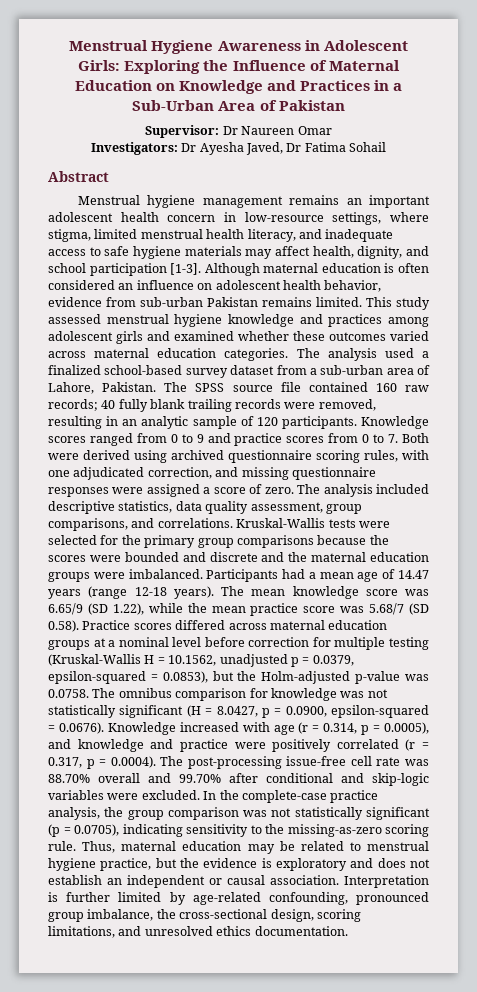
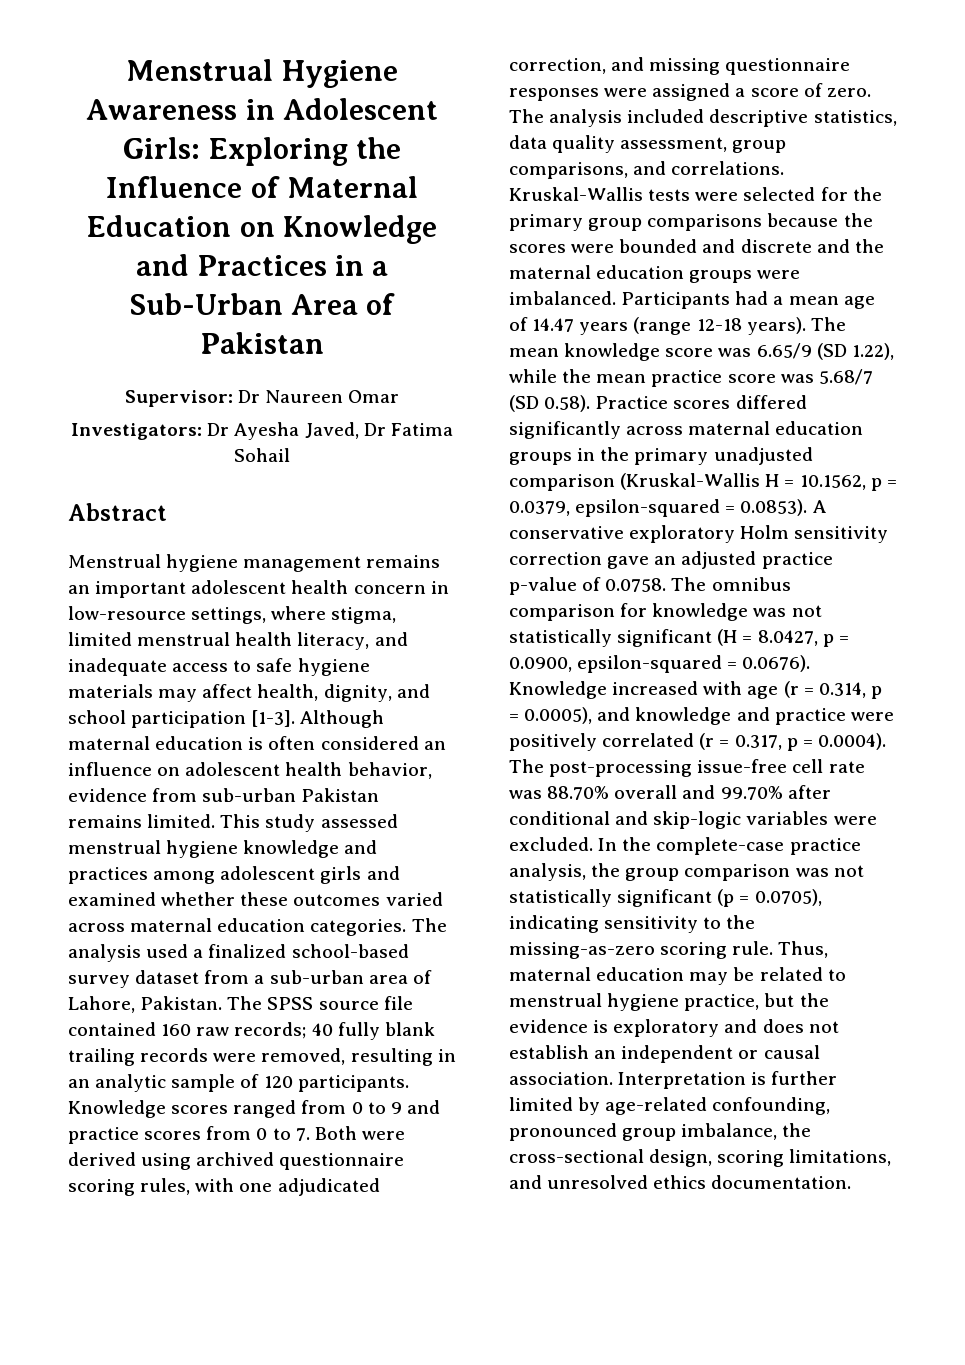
- The mean knowledge score was 6.65/9 (SD 1.22), while the mean practice score was 5.68/7 (SD 0.58). Practice scores differed across maternal education groups at a nominal level before correction for multiple testing (Kruskal-Wallis H = 10.1562, unadjusted p = 0.0379, epsilon-squared = 0.0853), but the Holm-adjusted p-value was 0.0758. The omnibus comparison for knowledge was not statistically significant (H = 8.0427, p = 0.0900, epsilon-squared = 0.0676). Knowledge increased with age (r = 0.314, p = 0.0005), and knowledge and practice were positively correlated (r = 0.317, p = 0.0004). The post-processing issue-free cell rate was 88.70% overall and 99.70% after conditional and skip-logic variables were excluded.
+ The mean knowledge score was 6.65/9 (SD 1.22), while the mean practice score was 5.68/7 (SD 0.58). Practice scores differed significantly across maternal education groups in the primary unadjusted comparison (Kruskal-Wallis H = 10.1562, p = 0.0379, epsilon-squared = 0.0853). A conservative exploratory Holm sensitivity correction gave an adjusted practice p-value of 0.0758. The omnibus comparison for knowledge was not statistically significant (H = 8.0427, p = 0.0900, epsilon-squared = 0.0676). Knowledge increased with age (r = 0.314, p = 0.0005), and knowledge and practice were positively correlated (r = 0.317, p = 0.0004). The post-processing issue-free cell rate was 88.70% overall and 99.70% after conditional and skip-logic variables were excluded.

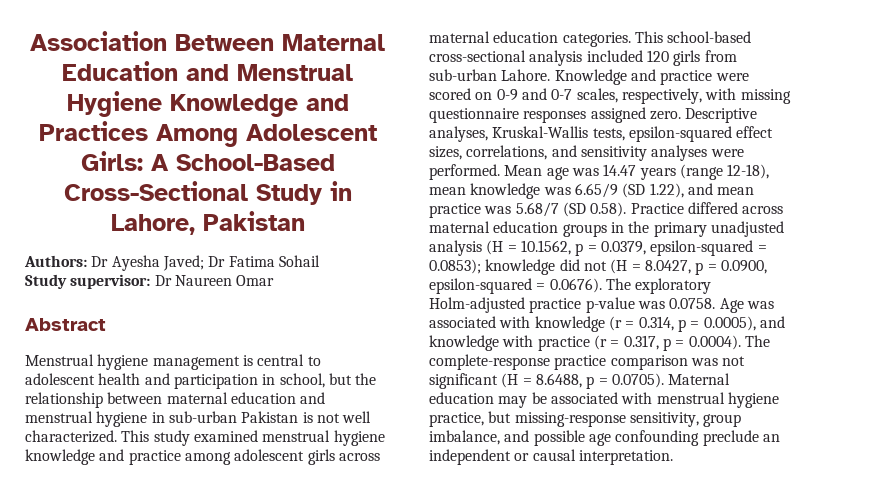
- Menstrual Hygiene Awareness in Adolescent Girls: Exploring the Influence of Maternal Education on Knowledge and Practices in a Sub-Urban Area of Pakistan
- Supervisor: Dr Naureen Omar
- Investigators: Dr Ayesha Javed, Dr Fatima Sohail
+ Association Between Maternal Education and Menstrual Hygiene Knowledge and Practices Among Adolescent Girls: A School-Based Cross-Sectional Study in Lahore, Pakistan
+ Authors: Dr Ayesha Javed; Dr Fatima Sohail
+ Study supervisor: Dr Naureen Omar
  Abstract
- Menstrual hygiene management remains an important adolescent health concern in low-resource settings, where stigma, limited menstrual health literacy, and inadequate access to safe hygiene materials may affect health, dignity, and school participation [1-3]. Although maternal education is often considered an influence on adolescent health behavior, evidence from sub-urban Pakistan remains limited.
+ Menstrual hygiene management is central to adolescent health and participation in school, but the relationship between maternal education and menstrual hygiene in sub-urban Pakistan is not well characterized.
- This study assessed menstrual hygiene knowledge and practices among adolescent girls and examined whether these outcomes varied across maternal education categories. The analysis used a finalized school-based survey dataset from a sub-urban area of Lahore, Pakistan. The SPSS source file contained 160 raw records; 40 fully blank trailing records were removed, resulting in an analytic sample of 120 participants. Knowledge scores ranged from 0 to 9 and practice scores from 0 to 7. Both were derived using archived questionnaire scoring rules, with one adjudicated correction, and missing questionnaire responses were assigned a score of zero. The analysis included descriptive statistics, data quality assessment, group comparisons, and correlations. Kruskal-Wallis tests were selected for the primary group comparisons because the scores were bounded and discrete and the maternal education groups were imbalanced. Participants had a mean age of 14.47 years (range 12-18 years). The mean knowledge score was 6.65/9 (SD 1.22), while the mean practice score was 5.68/7 (SD 0.58). Practice scores differed significantly across maternal education groups in the primary unadjusted comparison (Kruskal-Wallis H = 10.1562, p = 0.0379, epsilon-squared = 0.0853). A conservative exploratory Holm sensitivity correction gave an adjusted practice p-value of 0.0758. The omnibus comparison for knowledge was not statistically significant (H = 8.0427, p = 0.0900, epsilon-squared = 0.0676). Knowledge increased with age (r = 0.314, p = 0.0005), and knowledge and practice were positively correlated (r = 0.317, p = 0.0004). The post-processing issue-free cell rate was 88.70% overall and 99.70% after conditional and skip-logic variables were excluded. In the complete-case practice analysis, the group comparison was not statistically significant (p = 0.0705), indicating sensitivity to the missing-as-zero scoring rule. Thus, maternal education may be related to menstrual hygiene practice, but the evidence is exploratory and does not establish an independent or causal association. Interpretation is further limited by age-related confounding, pronounced group imbalance, the cross-sectional design, scoring limitations, and unresolved ethics documentation.
+ This study examined menstrual hygiene knowledge and practice among adolescent girls across maternal education categories. This school-based cross-sectional analysis included 120 girls from sub-urban Lahore. Knowledge and practice were scored on 0-9 and 0-7 scales, respectively, with missing questionnaire responses assigned zero. Descriptive analyses, Kruskal-Wallis tests, epsilon-squared effect sizes, correlations, and sensitivity analyses were performed. Mean age was 14.47 years (range 12-18), mean knowledge was 6.65/9 (SD 1.22), and mean practice was 5.68/7 (SD 0.58). Practice differed across maternal education groups in the primary unadjusted analysis (H = 10.1562, p = 0.0379, epsilon-squared = 0.0853); knowledge did not (H = 8.0427, p = 0.0900, epsilon-squared = 0.0676). The exploratory Holm-adjusted practice p-value was 0.0758. Age was associated with knowledge (r = 0.314, p = 0.0005), and knowledge with practice (r = 0.317, p = 0.0004). The complete-response practice comparison was not significant (H = 8.6488, p = 0.0705). Maternal education may be associated with menstrual hygiene practice, but missing-response sensitivity, group imbalance, and possible age confounding preclude an independent or causal interpretation.

